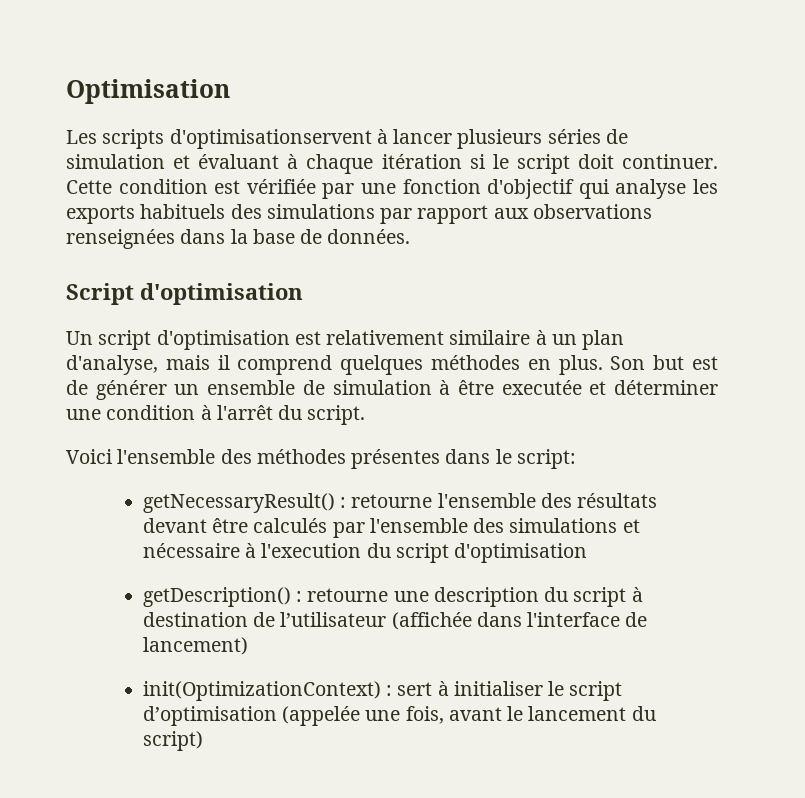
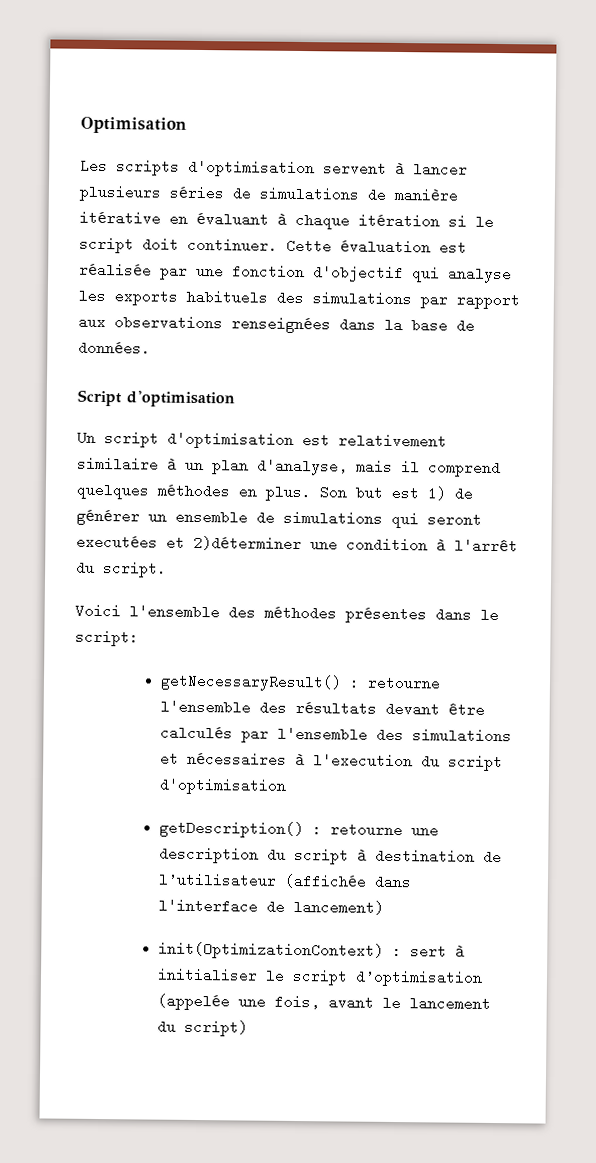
- Les scripts d'optimisationservent à lancer plusieurs séries de simulation et évaluant à chaque itération si le script doit continuer.
+ Les scripts d'optimisation servent à lancer plusieurs séries de simulations de manière itérative en évaluant à chaque itération si le script doit continuer.
- Cette condition est vérifiée par une fonction d'objectif qui analyse les exports habituels des simulations par rapport aux observations renseignées dans la base de données.
+ Cette évaluation est réalisée par une fonction d'objectif qui analyse les exports habituels des simulations par rapport aux observations renseignées dans la base de données.
- Son but est de générer un ensemble de simulation à être executée et déterminer une condition à l'arrêt du script.
+ Son but est 1) de générer un ensemble de simulations qui seront executées et 2)déterminer une condition à l'arrêt du script.
- getNecessaryResult() : retourne l'ensemble des résultats devant être calculés par l'ensemble des simulations et nécessaire à l'execution du script d'optimisation
+ getNecessaryResult() : retourne l'ensemble des résultats devant être calculés par l'ensemble des simulations et nécessaires à l'execution du script d'optimisation

